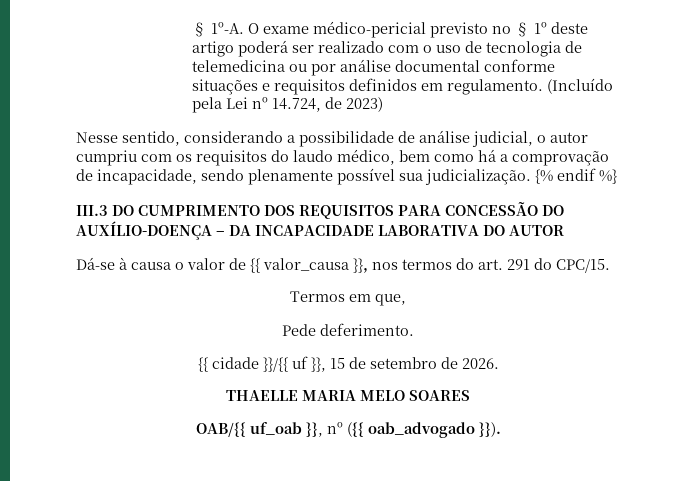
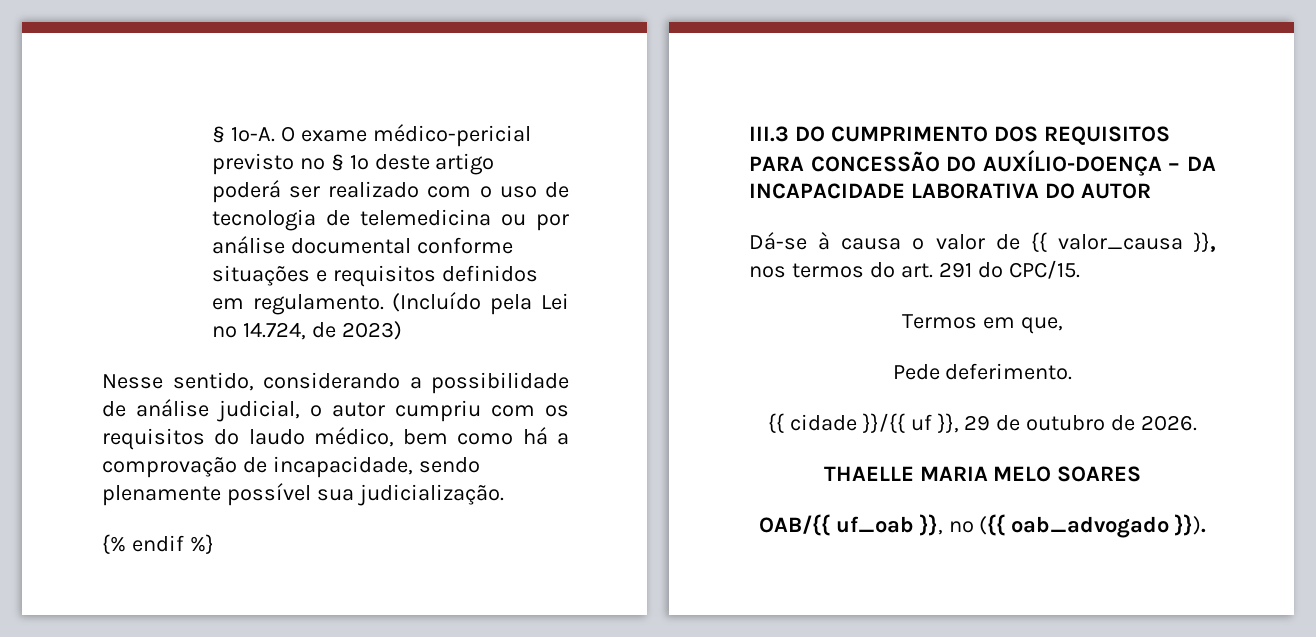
- Nesse sentido, considerando a possibilidade de análise judicial, o autor cumpriu com os requisitos do laudo médico, bem como há a comprovação de incapacidade, sendo plenamente possível sua judicialização. {% endif %}
+ Nesse sentido, considerando a possibilidade de análise judicial, o autor cumpriu com os requisitos do laudo médico, bem como há a comprovação de incapacidade, sendo plenamente possível sua judicialização.
+ {% endif %}
- {{ cidade }}/{{ uf }}, 15 de setembro de 2026.
+ {{ cidade }}/{{ uf }}, 29 de outubro de 2026.

